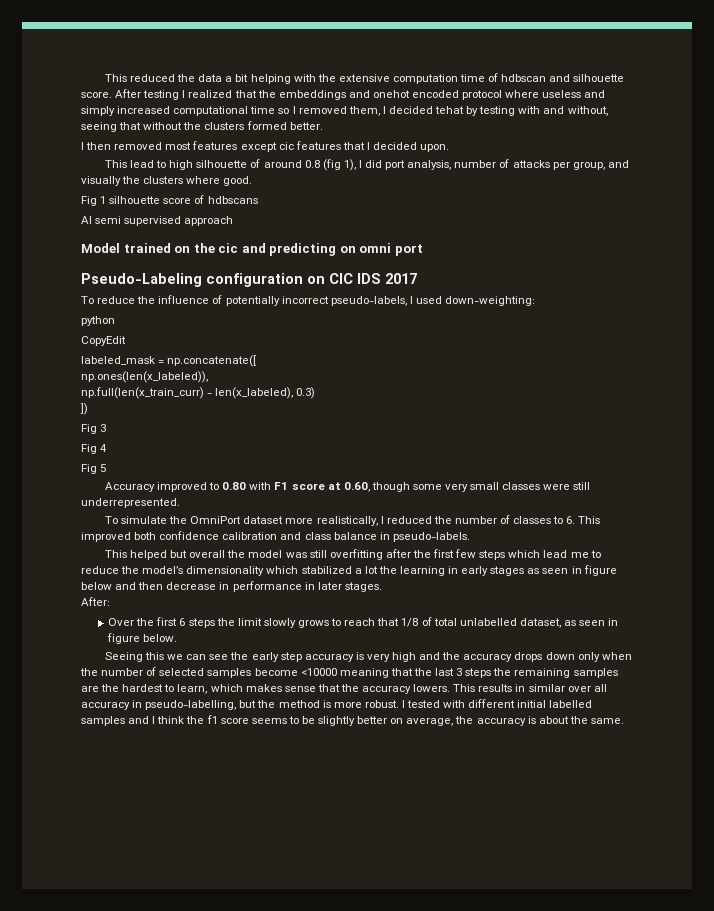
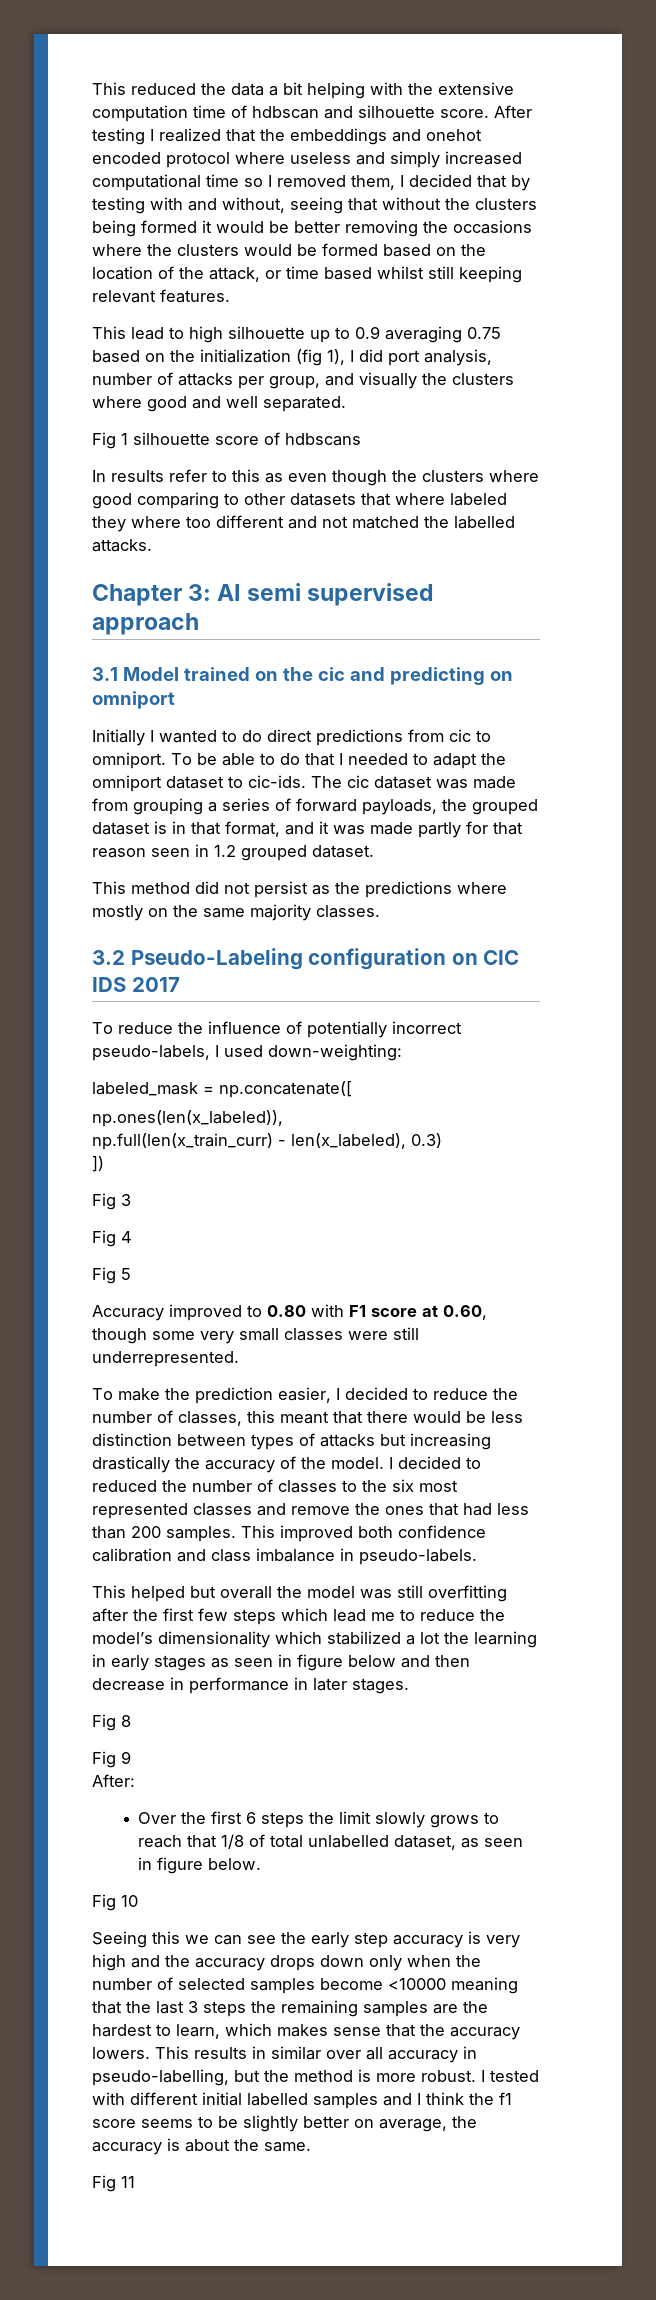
- After testing I realized that the embeddings and onehot encoded protocol where useless and simply increased computational time so I removed them, I decided tehat by testing with and without, seeing that without the clusters formed better.
- I then removed most features except cic features that I decided upon.
+ After testing I realized that the embeddings and onehot encoded protocol where useless and simply increased computational time so I removed them, I decided that by testing with and without, seeing that without the clusters being formed it would be better removing the occasions where the clusters would be formed based on the location of the attack, or time based whilst still keeping relevant features.
- This lead to high silhouette of around 0.8 (fig 1), I did port analysis, number of attacks per group, and visually the clusters where good.
+ This lead to high silhouette up to 0.9 averaging 0.75 based on the initialization (fig 1), I did port analysis, number of attacks per group, and visually the clusters where good and well separated.
- AI semi supervised approach
+ In results refer to this as even though the clusters where good comparing to other datasets that where labeled they where too different and not matched the labelled attacks.
+ Chapter 3: AI semi supervised approach
- Model trained on the cic and predicting on omni port
- Pseudo-Labeling configuration on CIC IDS 2017
+ 3.1 Model trained on the cic and predicting on omniport
+ Initially I wanted to do direct predictions from cic to omniport. To be able to do that I needed to adapt the omniport dataset to cic-ids. The cic dataset was made from grouping a series of forward payloads, the grouped dataset is in that format, and it was made partly for that reason seen in 1.2 grouped dataset.
+ This method did not persist as the predictions where mostly on the same majority classes.
+ 3.2 Pseudo-Labeling configuration on CIC IDS 2017
- python
- CopyEdit
- To simulate the OmniPort dataset more realistically, I reduced the number of classes to 6. This improved both confidence calibration and class balance in pseudo-labels.
+ To make the prediction easier, I decided to reduce the number of classes, this meant that there would be less distinction between types of attacks but increasing drastically the accuracy of the model. I decided to reduced the number of classes to the six most represented classes and remove the ones that had less than 200 samples. This improved both confidence calibration and class imbalance in pseudo-labels.
+ Fig 8
+ Fig 9
+ Fig 10
+ Fig 11

